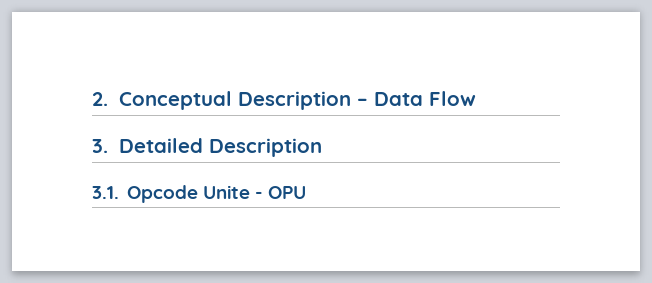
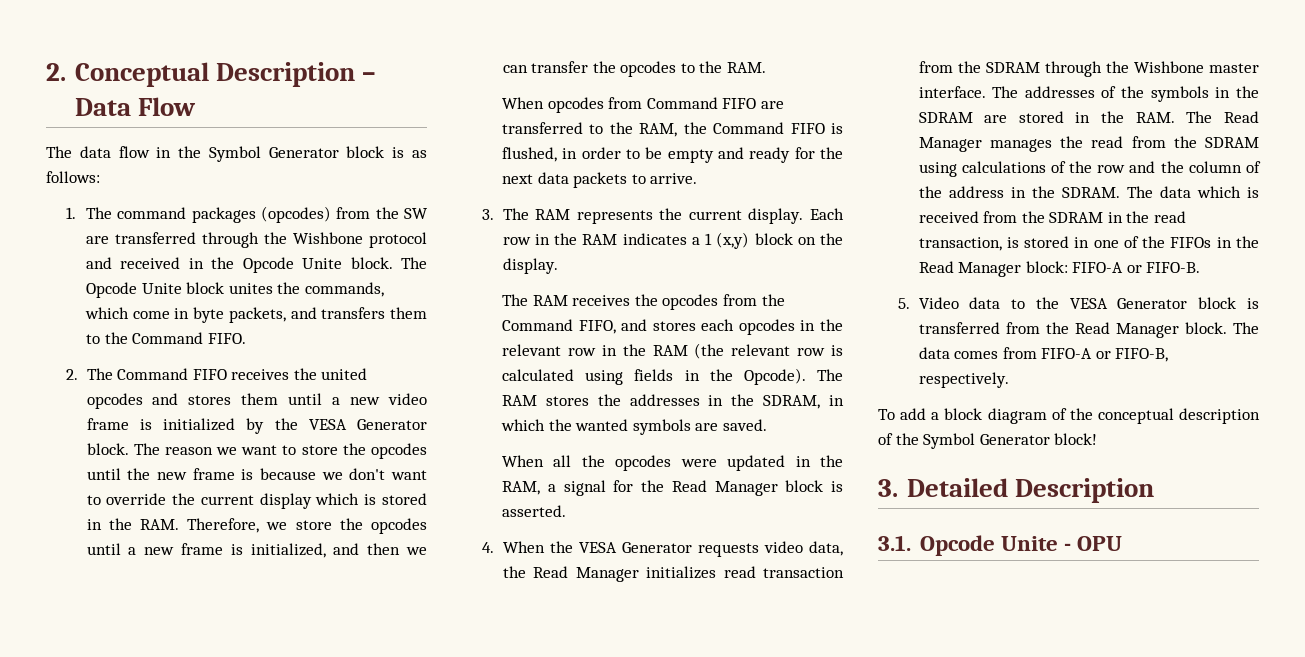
+ The data flow in the Symbol Generator block is as follows:
+ 1. The command packages (opcodes) from the SW are transferred through the Wishbone protocol and received in the Opcode Unite block. The Opcode Unite block unites the commands, which come in byte packets, and transfers them to the Command FIFO.
+ 2. The Command FIFO receives the united opcodes and stores them until a new video frame is initialized by the VESA Generator block. The reason we want to store the opcodes until the new frame is because we don't want to override the current display which is stored in the RAM. Therefore, we store the opcodes until a new frame is initialized, and then we can transfer the opcodes to the RAM.
+ When opcodes from Command FIFO are transferred to the RAM, the Command FIFO is flushed, in order to be empty and ready for the next data packets to arrive.
+ 3. The RAM represents the current display. Each row in the RAM indicates a 1 (x,y) block on the display.
+ The RAM receives the opcodes from the Command FIFO, and stores each opcodes in the relevant row in the RAM (the relevant row is calculated using fields in the Opcode). The RAM stores the addresses in the SDRAM, in which the wanted symbols are saved.
+ When all the opcodes were updated in the RAM, a signal for the Read Manager block is asserted.
+ 4. When the VESA Generator requests video data, the Read Manager initializes read transaction from the SDRAM through the Wishbone master interface. The addresses of the symbols in the SDRAM are stored in the RAM. The Read Manager manages the read from the SDRAM using calculations of the row and the column of the address in the SDRAM. The data which is received from the SDRAM in the read transaction, is stored in one of the FIFOs in the Read Manager block: FIFO-A or FIFO-B.
+ 5. Video data to the VESA Generator block is transferred from the Read Manager block. The data comes from FIFO-A or FIFO-B, respectively.
+ To add a block diagram of the conceptual description of the Symbol Generator block!

